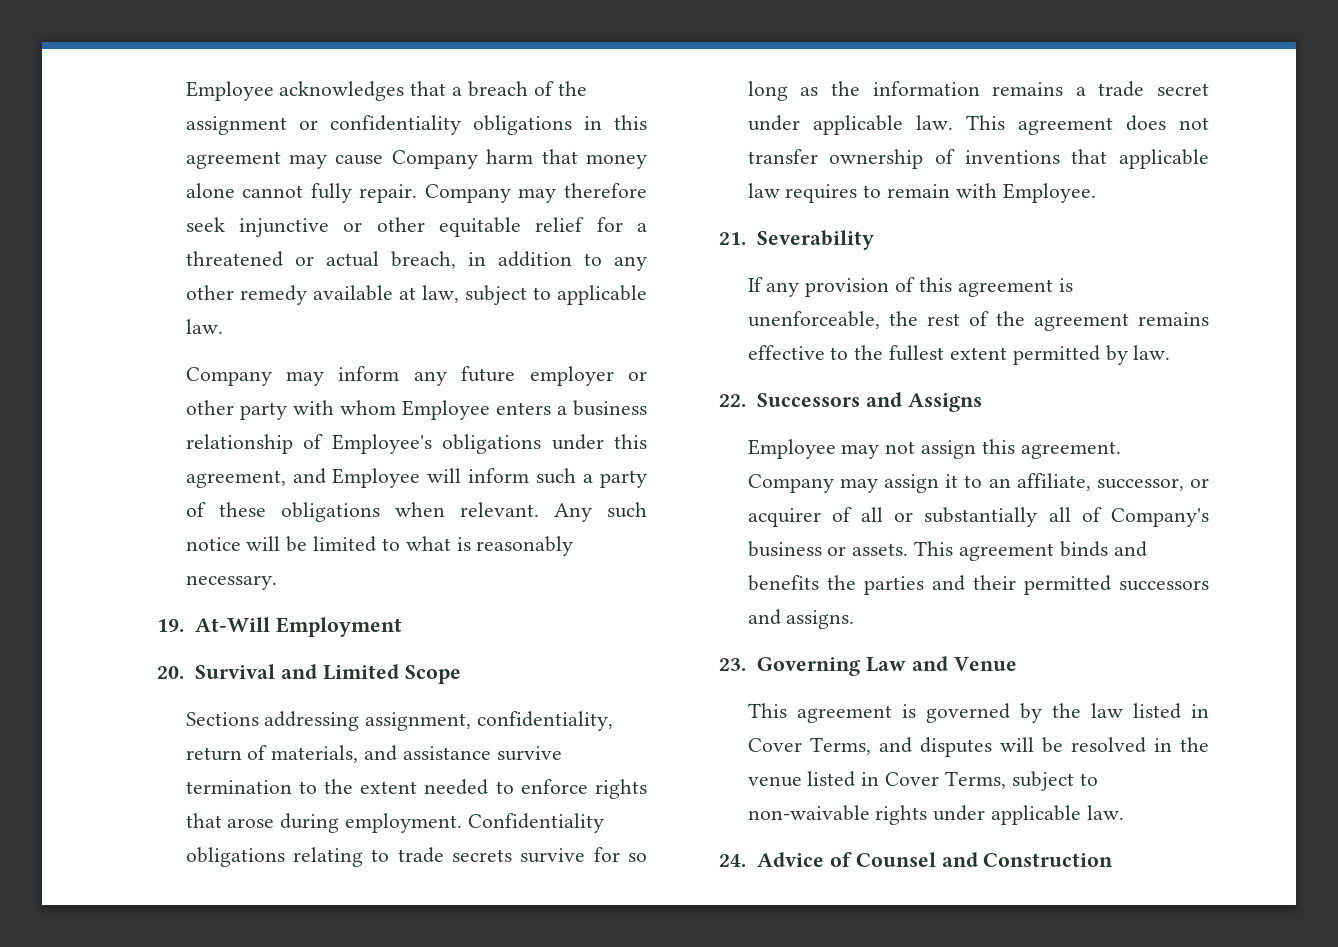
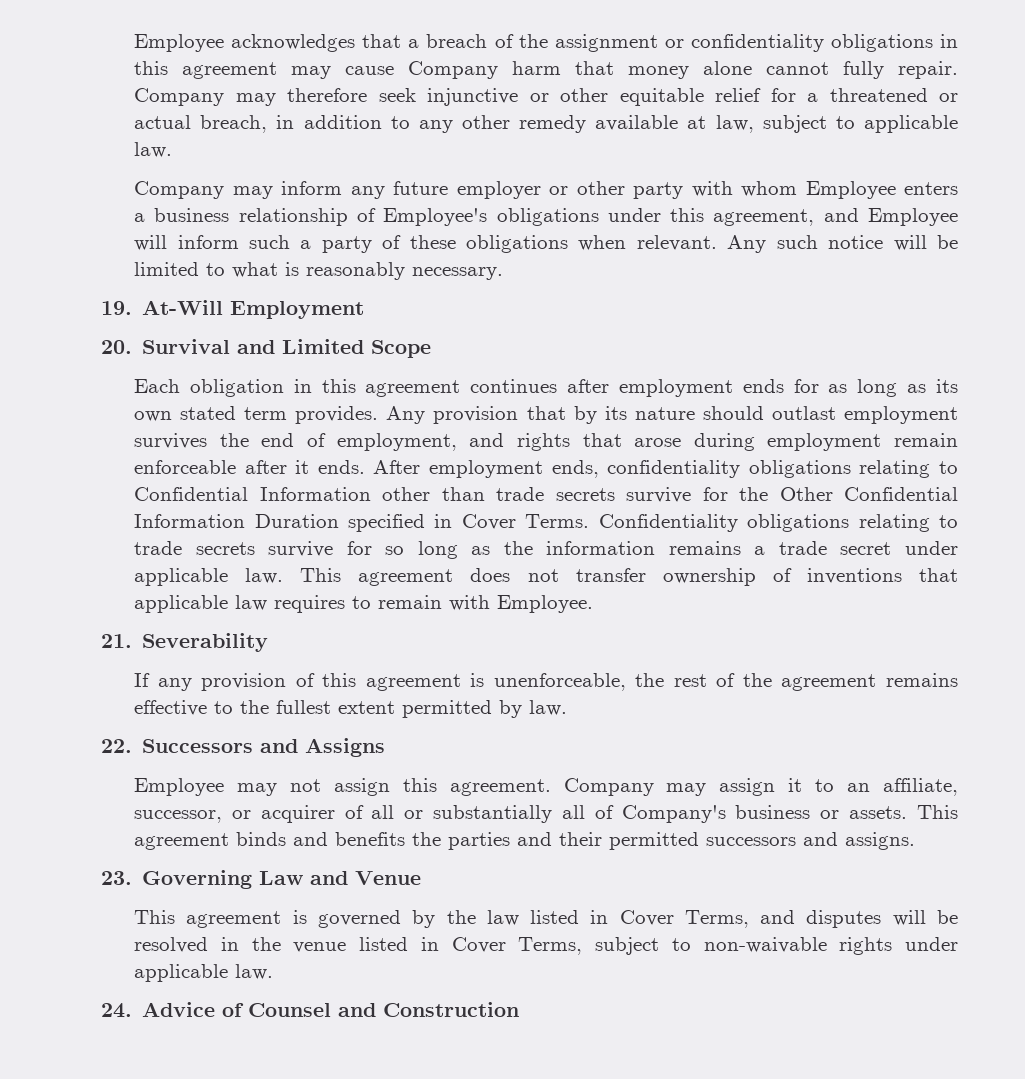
- Sections addressing assignment, confidentiality, return of materials, and assistance survive termination to the extent needed to enforce rights that arose during employment.
+ Each obligation in this agreement continues after employment ends for as long as its own stated term provides. Any provision that by its nature should outlast employment survives the end of employment, and rights that arose during employment remain enforceable after it ends. After employment ends, confidentiality obligations relating to Confidential Information other than trade secrets survive for the Other Confidential Information Duration specified in Cover Terms.

